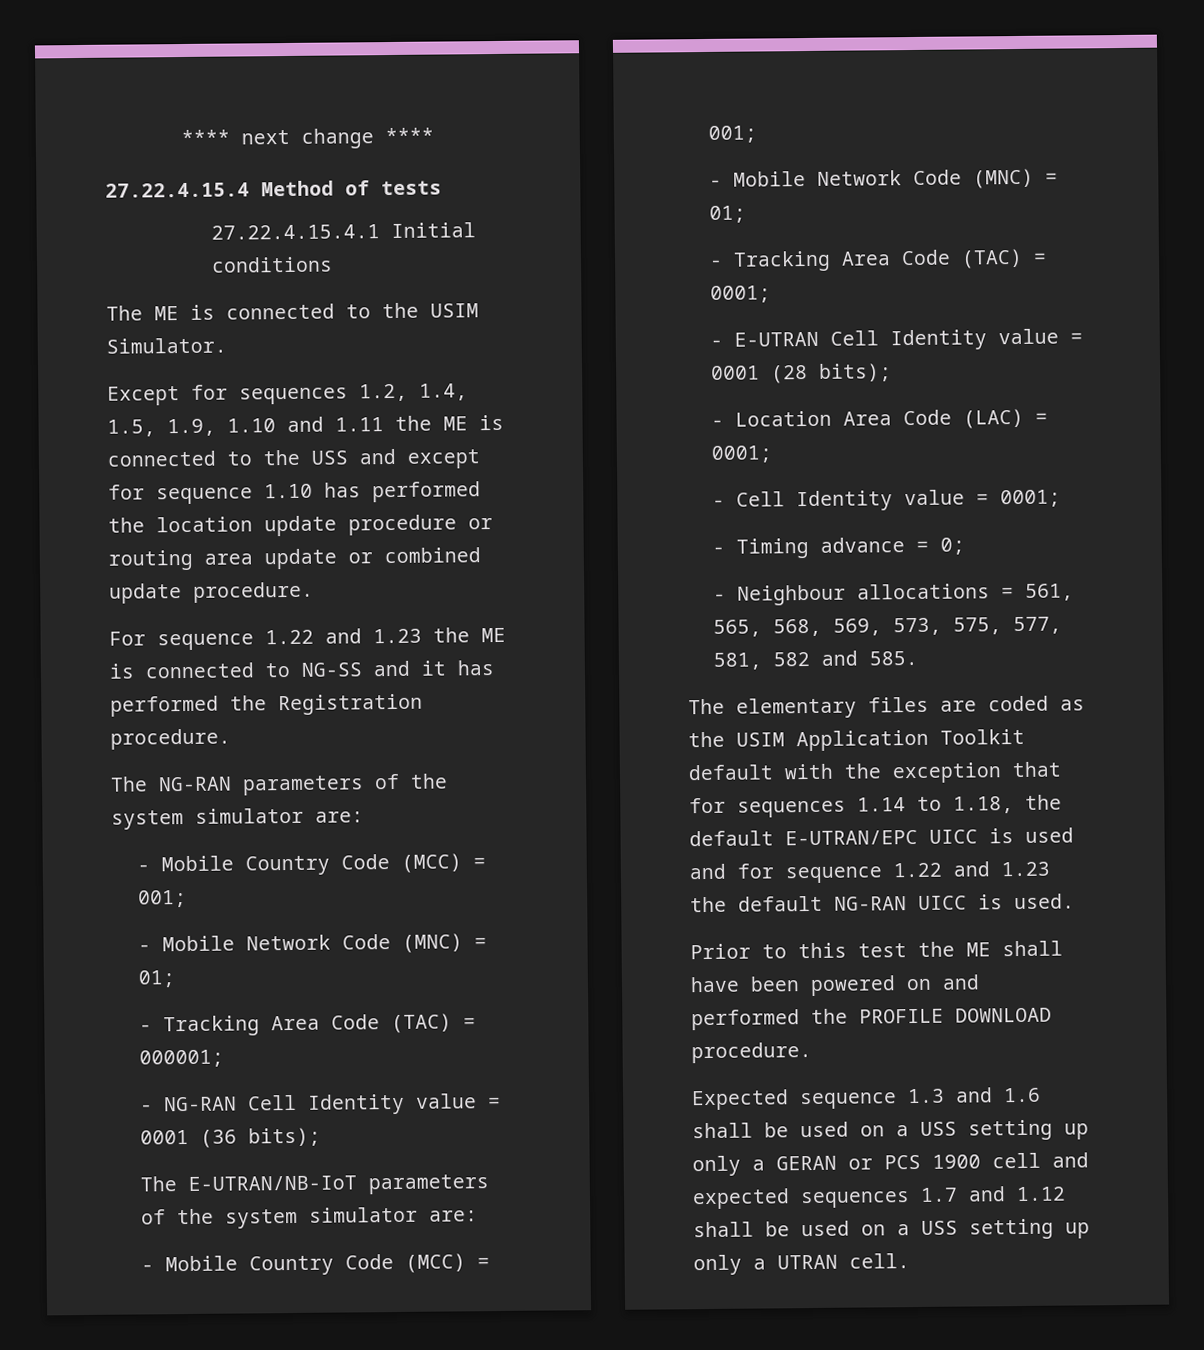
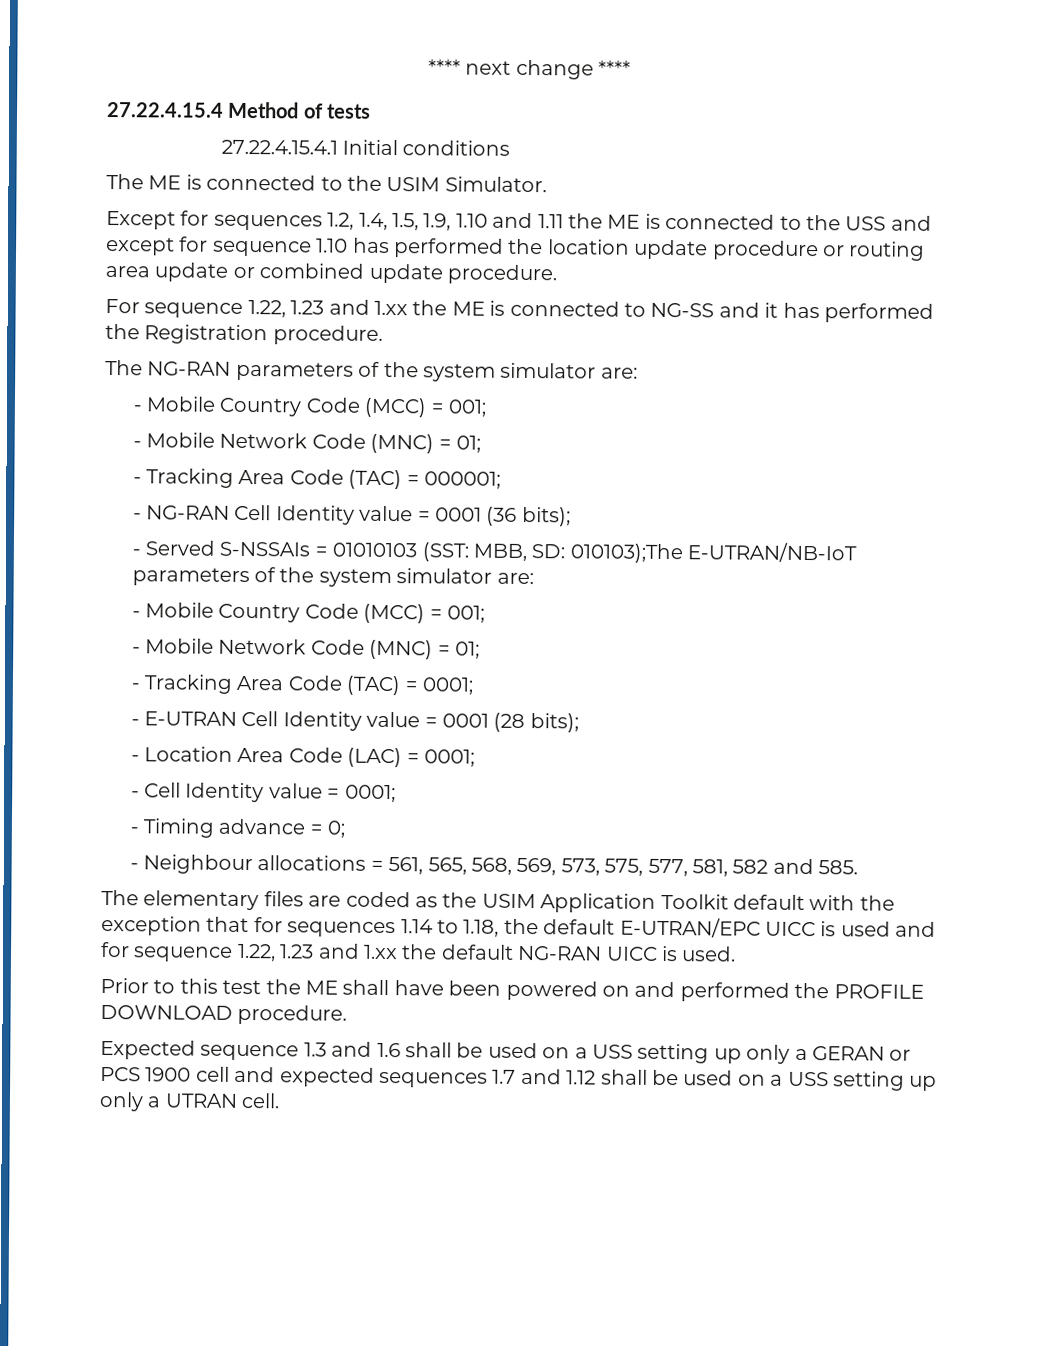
- For sequence 1.22 and 1.23 the ME is connected to NG-SS and it has performed the Registration procedure.
+ For sequence 1.22, 1.23 and 1.xx the ME is connected to NG-SS and it has performed the Registration procedure.
- The E-UTRAN/NB-IoT parameters of the system simulator are:
+ - Served S-NSSAIs = 01010103 (SST: MBB, SD: 010103);The E-UTRAN/NB-IoT parameters of the system simulator are:
- The elementary files are coded as the USIM Application Toolkit default with the exception that for sequences 1.14 to 1.18, the default E-UTRAN/EPC UICC is used and for sequence 1.22 and 1.23 the default NG-RAN UICC is used.
+ The elementary files are coded as the USIM Application Toolkit default with the exception that for sequences 1.14 to 1.18, the default E-UTRAN/EPC UICC is used and for sequence 1.22, 1.23 and 1.xx the default NG-RAN UICC is used.

